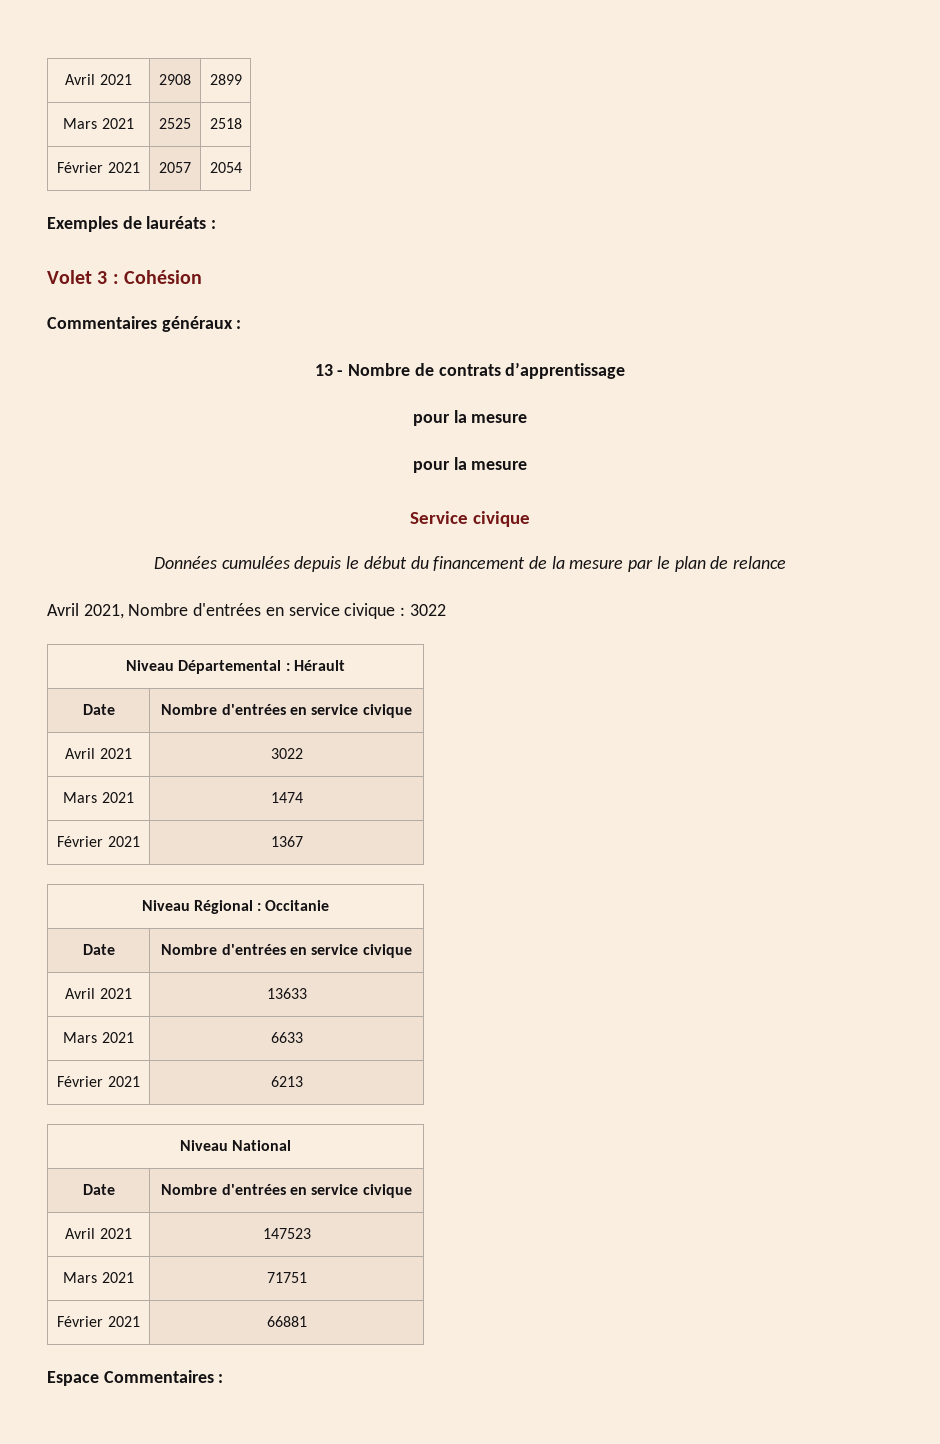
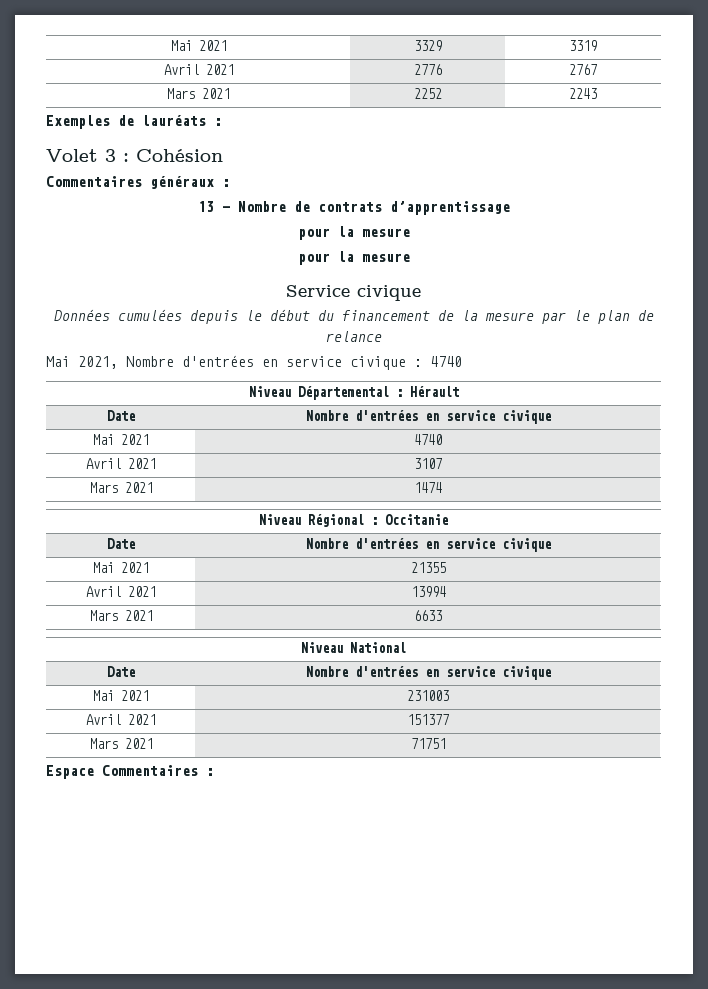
- Avril 2021 | 2908 | 2899
- Mars 2021 | 2525 | 2518
- Février 2021 | 2057 | 2054
+ Mai 2021 | 3329 | 3319
+ Avril 2021 | 2776 | 2767
+ Mars 2021 | 2252 | 2243
- Avril 2021, Nombre d'entrées en service civique : 3022
+ Mai 2021, Nombre d'entrées en service civique : 4740
- Avril 2021 | 3022
+ Mai 2021 | 4740
+ Avril 2021 | 3107
- Février 2021 | 1367
- Avril 2021 | 13633
+ Mai 2021 | 21355
+ Avril 2021 | 13994
- Février 2021 | 6213
- Avril 2021 | 147523
+ Mai 2021 | 231003
+ Avril 2021 | 151377
- Février 2021 | 66881

